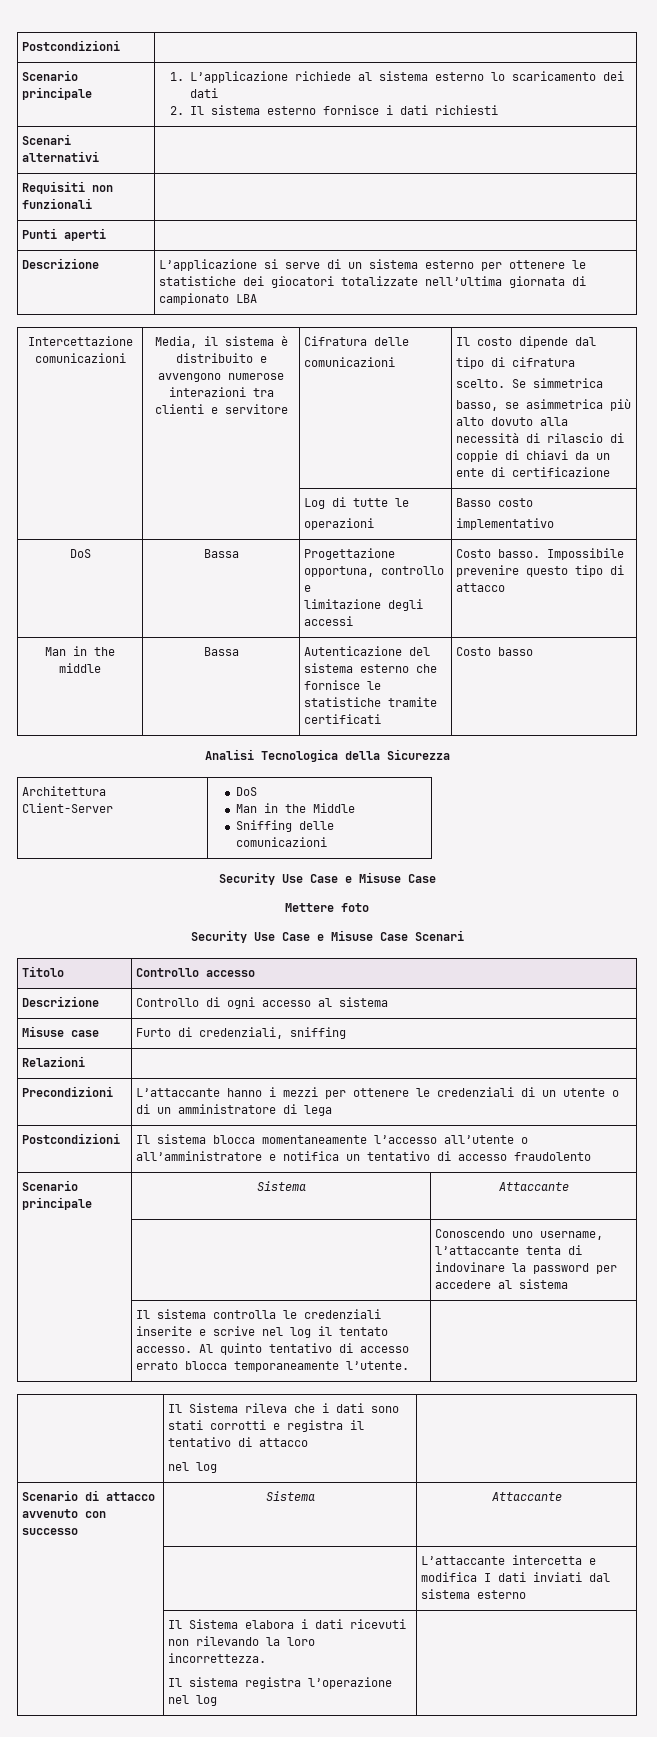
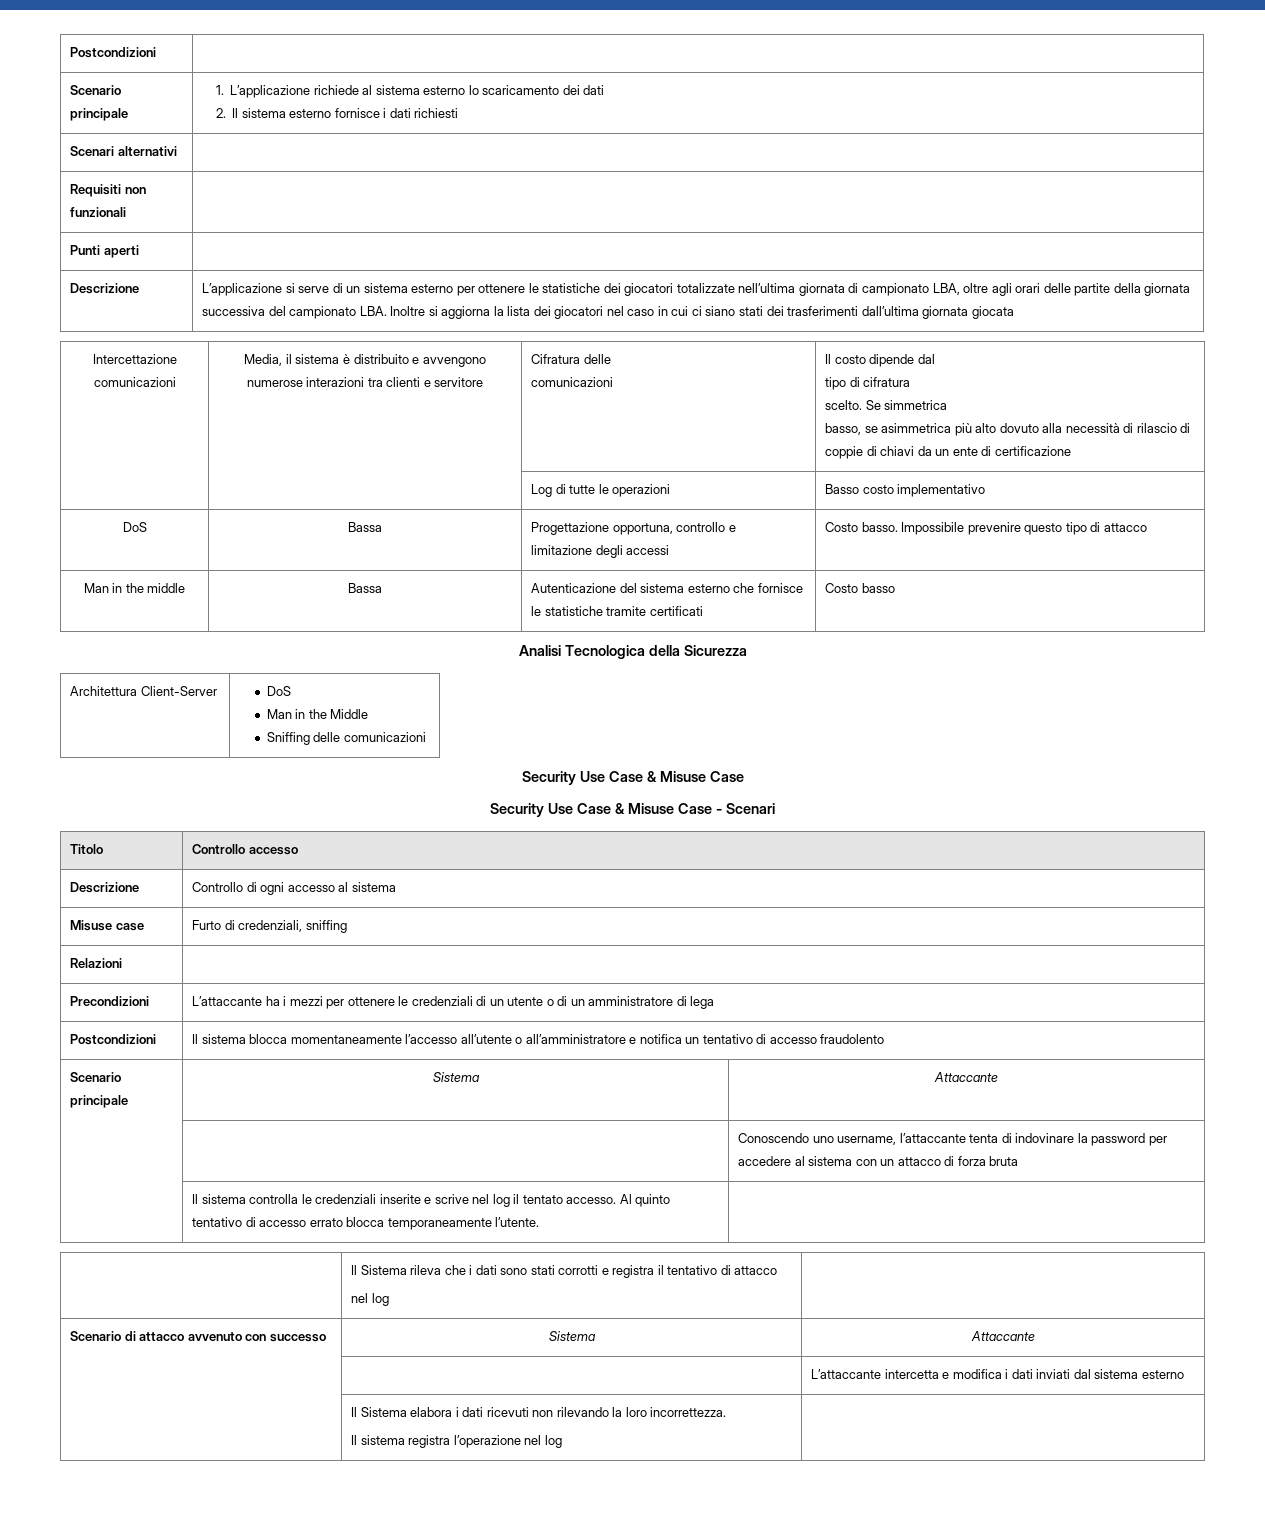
- L’applicazione si serve di un sistema esterno per ottenere le statistiche dei giocatori totalizzate nell’ultima giornata di campionato LBA
+ L’applicazione si serve di un sistema esterno per ottenere le statistiche dei giocatori totalizzate nell’ultima giornata di campionato LBA, oltre agli orari delle partite della giornata successiva del campionato LBA. Inoltre si aggiorna la lista dei giocatori nel caso in cui ci siano stati dei trasferimenti dall’ultima giornata giocata
- | | Log di tutte le
- operazioni | Basso costo
- implementativo
+ | | Log di tutte le operazioni | Basso costo implementativo
  Architettura Client-Server | DoS
  Man in the Middle
  Sniffing delle comunicazioni
- Security Use Case e Misuse Case
- Mettere foto
- Security Use Case e Misuse Case Scenari
+ Security Use Case & Misuse Case
+ Security Use Case & Misuse Case - Scenari
- Precondizioni | L’attaccante hanno i mezzi per ottenere le credenziali di un utente o di un amministratore di lega
+ Precondizioni | L’attaccante ha i mezzi per ottenere le credenziali di un utente o di un amministratore di lega
- | | Conoscendo uno username, l’attaccante tenta di indovinare la password per accedere al sistema
+ | | Conoscendo uno username, l’attaccante tenta di indovinare la password per accedere al sistema con un attacco di forza bruta
- | | L’attaccante intercetta e modifica I dati inviati dal sistema esterno
+ | | L’attaccante intercetta e modifica i dati inviati dal sistema esterno

